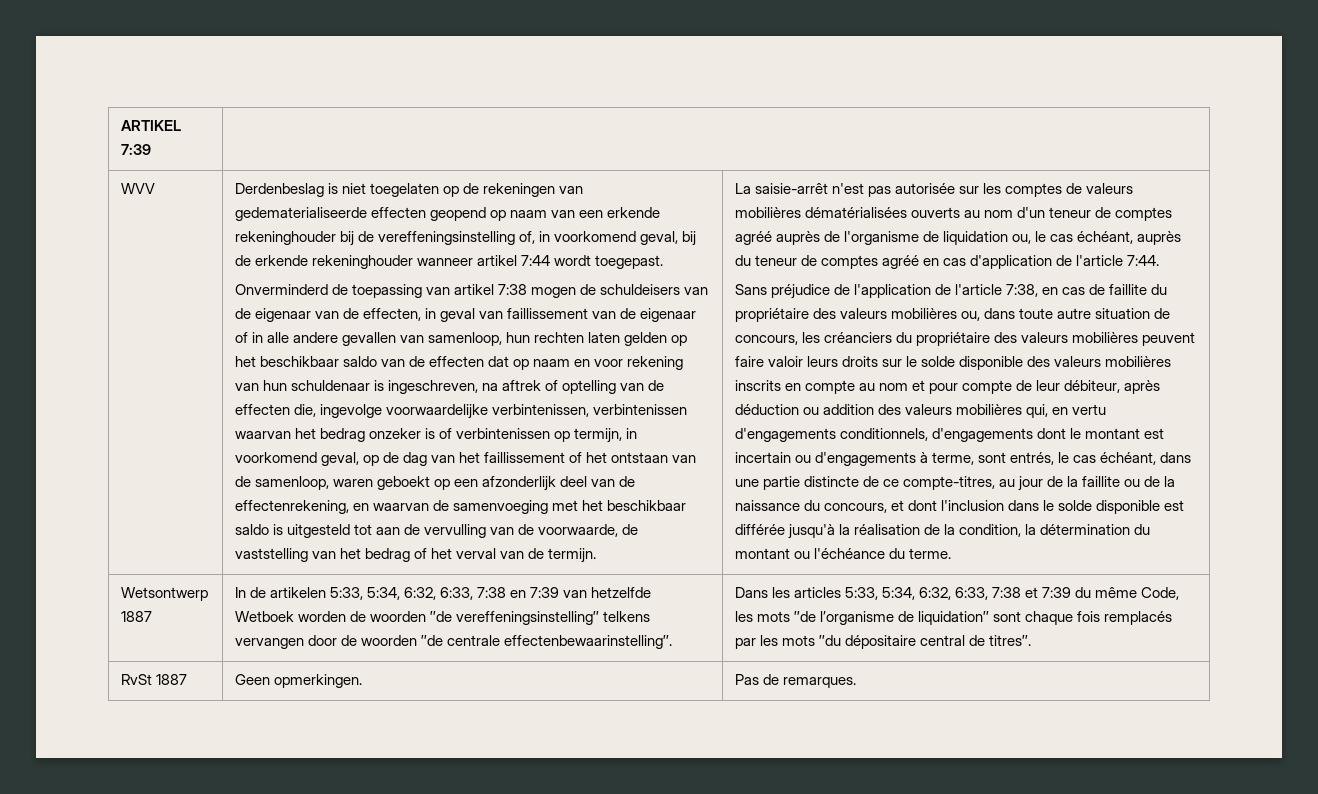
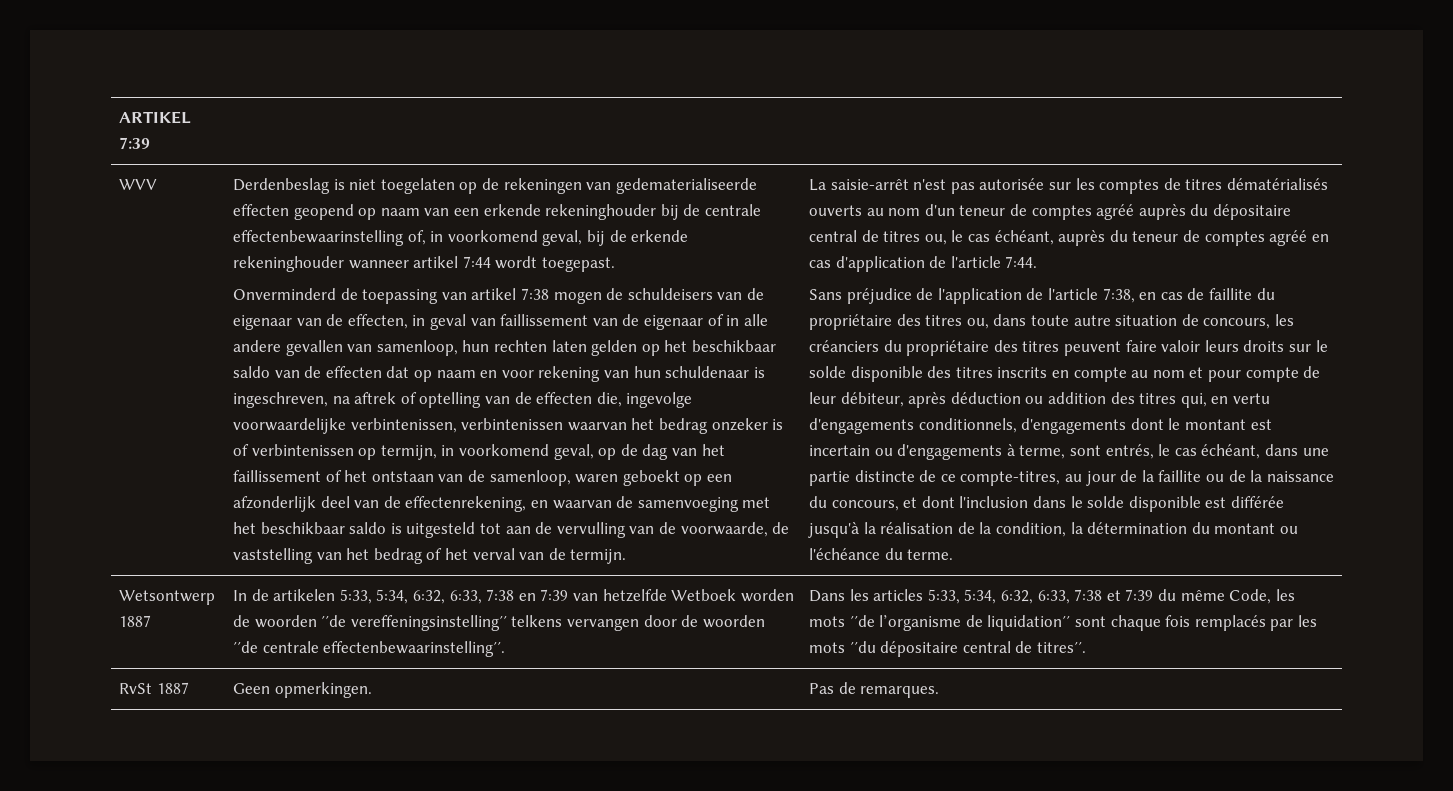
- Derdenbeslag is niet toegelaten op de rekeningen van gedematerialiseerde effecten geopend op naam van een erkende rekeninghouder bij de vereffeningsinstelling of, in voorkomend geval, bij de erkende rekeninghouder wanneer artikel 7:44 wordt toegepast.
+ Derdenbeslag is niet toegelaten op de rekeningen van gedematerialiseerde effecten geopend op naam van een erkende rekeninghouder bij de centrale effectenbewaarinstelling of, in voorkomend geval, bij de erkende rekeninghouder wanneer artikel 7:44 wordt toegepast.
- La saisie-arrêt n'est pas autorisée sur les comptes de valeurs mobilières dématérialisées ouverts au nom d'un teneur de comptes agréé auprès de l'organisme de liquidation ou, le cas échéant, auprès du teneur de comptes agréé en cas d'application de l'article 7:44.
+ La saisie-arrêt n'est pas autorisée sur les comptes de titres dématérialisés ouverts au nom d'un teneur de comptes agréé auprès du dépositaire central de titres ou, le cas échéant, auprès du teneur de comptes agréé en cas d'application de l'article 7:44.
- Sans préjudice de l'application de l'article 7:38, en cas de faillite du propriétaire des valeurs mobilières ou, dans toute autre situation de concours, les créanciers du propriétaire des valeurs mobilières peuvent faire valoir leurs droits sur le solde disponible des valeurs mobilières inscrits en compte au nom et pour compte de leur débiteur, après déduction ou addition des valeurs mobilières qui, en vertu d'engagements conditionnels, d'engagements dont le montant est incertain ou d'engagements à terme, sont entrés, le cas échéant, dans une partie distincte de ce compte-titres, au jour de la faillite ou de la naissance du concours, et dont l'inclusion dans le solde disponible est différée jusqu'à la réalisation de la condition, la détermination du montant ou l'échéance du terme.
+ Sans préjudice de l'application de l'article 7:38, en cas de faillite du propriétaire des titres ou, dans toute autre situation de concours, les créanciers du propriétaire des titres peuvent faire valoir leurs droits sur le solde disponible des titres inscrits en compte au nom et pour compte de leur débiteur, après déduction ou addition des titres qui, en vertu d'engagements conditionnels, d'engagements dont le montant est incertain ou d'engagements à terme, sont entrés, le cas échéant, dans une partie distincte de ce compte-titres, au jour de la faillite ou de la naissance du concours, et dont l'inclusion dans le solde disponible est différée jusqu'à la réalisation de la condition, la détermination du montant ou l'échéance du terme.

